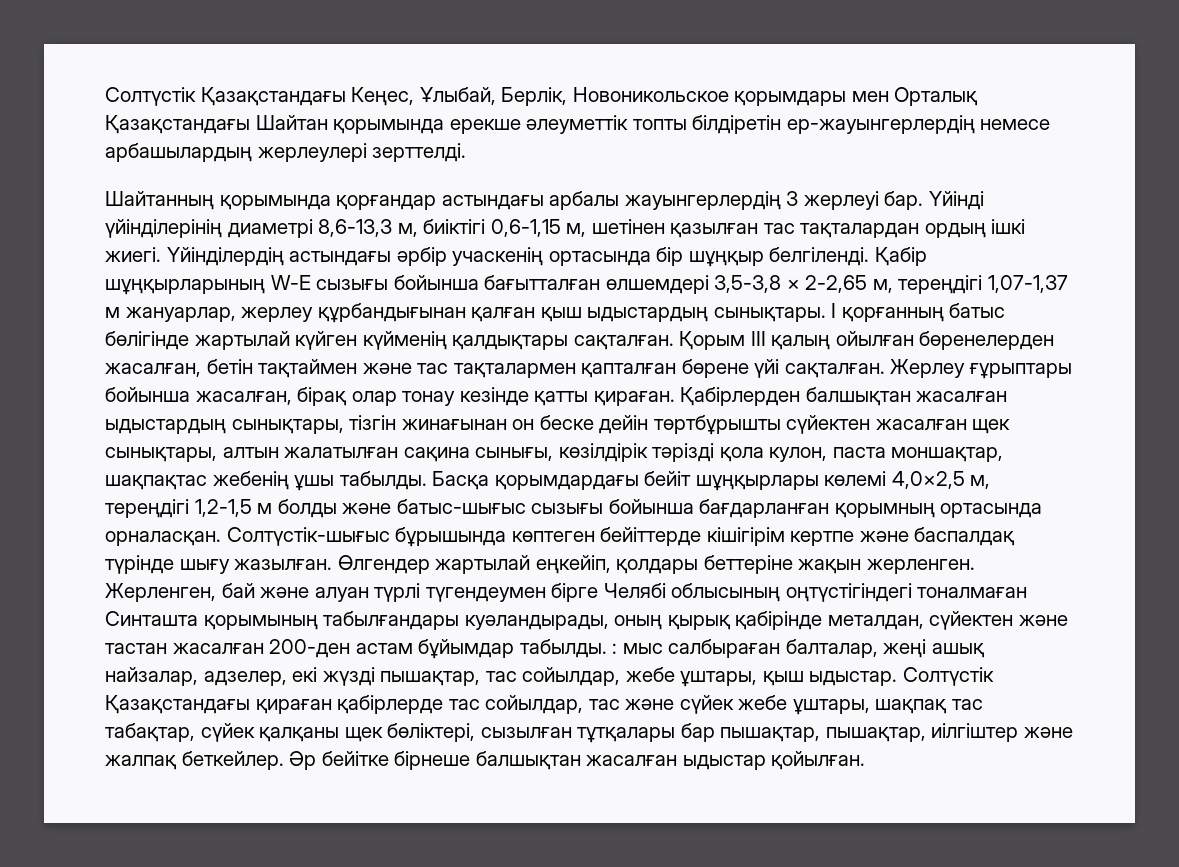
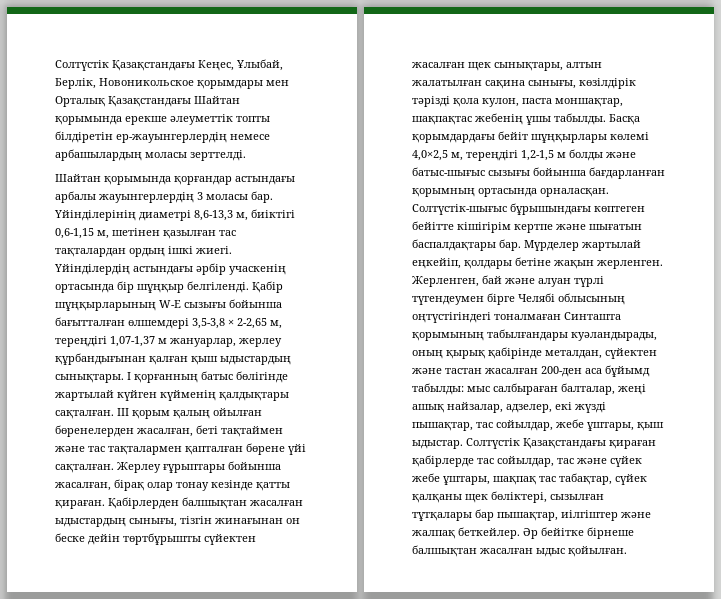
- Солтүстік Қазақстандағы Кеңес, Ұлыбай, Берлік, Новоникольское қорымдары мен Орталық Қазақстандағы Шайтан қорымында ерекше әлеуметтік топты білдіретін ер-жауынгерлердің немесе арбашылардың жерлеулері зерттелді.
+ Солтүстік Қазақстандағы Кеңес, Ұлыбай, Берлік, Новоникольское қорымдары мен Орталық Қазақстандағы Шайтан қорымында ерекше әлеуметтік топты білдіретін ер-жауынгерлердің немесе арбашылардың моласы зерттелді.
- Шайтанның қорымында қорғандар астындағы арбалы жауынгерлердің 3 жерлеуі бар. Үйінді үйінділерінің диаметрі 8,6-13,3 м, биіктігі 0,6-1,15 м, шетінен қазылған тас тақталардан ордың ішкі жиегі.
+ Шайтан қорымында қорғандар астындағы арбалы жауынгерлердің 3 моласы бар. Үйінділерінің диаметрі 8,6-13,3 м, биіктігі 0,6-1,15 м, шетінен қазылған тас тақталардан ордың ішкі жиегі.
- Қорым ІІІ қалың ойылған бөренелерден жасалған, бетін тақтаймен және тас тақталармен қапталған бөрене үйі сақталған.
+ ІІІ қорым қалың ойылған бөренелерден жасалған, беті тақтаймен және тас тақталармен қапталған бөрене үйі сақталған.
- Қабірлерден балшықтан жасалған ыдыстардың сынықтары, тізгін жинағынан он беске дейін төртбұрышты сүйектен жасалған щек сынықтары, алтын жалатылған сақина сынығы, көзілдірік тәрізді қола кулон, паста моншақтар, шақпақтас жебенің ұшы табылды.
+ Қабірлерден балшықтан жасалған ыдыстардың сынығы, тізгін жинағынан он беске дейін төртбұрышты сүйектен жасалған щек сынықтары, алтын жалатылған сақина сынығы, көзілдірік тәрізді қола кулон, паста моншақтар, шақпақтас жебенің ұшы табылды.
- Солтүстік-шығыс бұрышында көптеген бейіттерде кішігірім кертпе және баспалдақ түрінде шығу жазылған. Өлгендер жартылай еңкейіп, қолдары беттеріне жақын жерленген.
+ Солтүстік-шығыс бұрышындағы көптеген бейітте кішігірім кертпе және шығатын баспалдақтары бар. Мүрделер жартылай еңкейіп, қолдары бетіне жақын жерленген.
- Жерленген, бай және алуан түрлі түгендеумен бірге Челябі облысының оңтүстігіндегі тоналмаған Синташта қорымының табылғандары куәландырады, оның қырық қабірінде металдан, сүйектен және тастан жасалған 200-ден астам бұйымдар табылды. : мыс салбыраған балталар, жеңі ашық найзалар, адзелер, екі жүзді пышақтар, тас сойылдар, жебе ұштары, қыш ыдыстар.
+ Жерленген, бай және алуан түрлі түгендеумен бірге Челябі облысының оңтүстігіндегі тоналмаған Синташта қорымының табылғандары куәландырады, оның қырық қабірінде металдан, сүйектен және тастан жасалған 200-ден аса бұйымд табылды: мыс салбыраған балталар, жеңі ашық найзалар, адзелер, екі жүзді пышақтар, тас сойылдар, жебе ұштары, қыш ыдыстар.
- Солтүстік Қазақстандағы қираған қабірлерде тас сойылдар, тас және сүйек жебе ұштары, шақпақ тас табақтар, сүйек қалқаны щек бөліктері, сызылған тұтқалары бар пышақтар, пышақтар, иілгіштер және жалпақ беткейлер.
+ Солтүстік Қазақстандағы қираған қабірлерде тас сойылдар, тас және сүйек жебе ұштары, шақпақ тас табақтар, сүйек қалқаны щек бөліктері, сызылған тұтқалары бар пышақтар, иілгіштер және жалпақ беткейлер.
- Әр бейітке бірнеше балшықтан жасалған ыдыстар қойылған.
+ Әр бейітке бірнеше балшықтан жасалған ыдыс қойылған.

